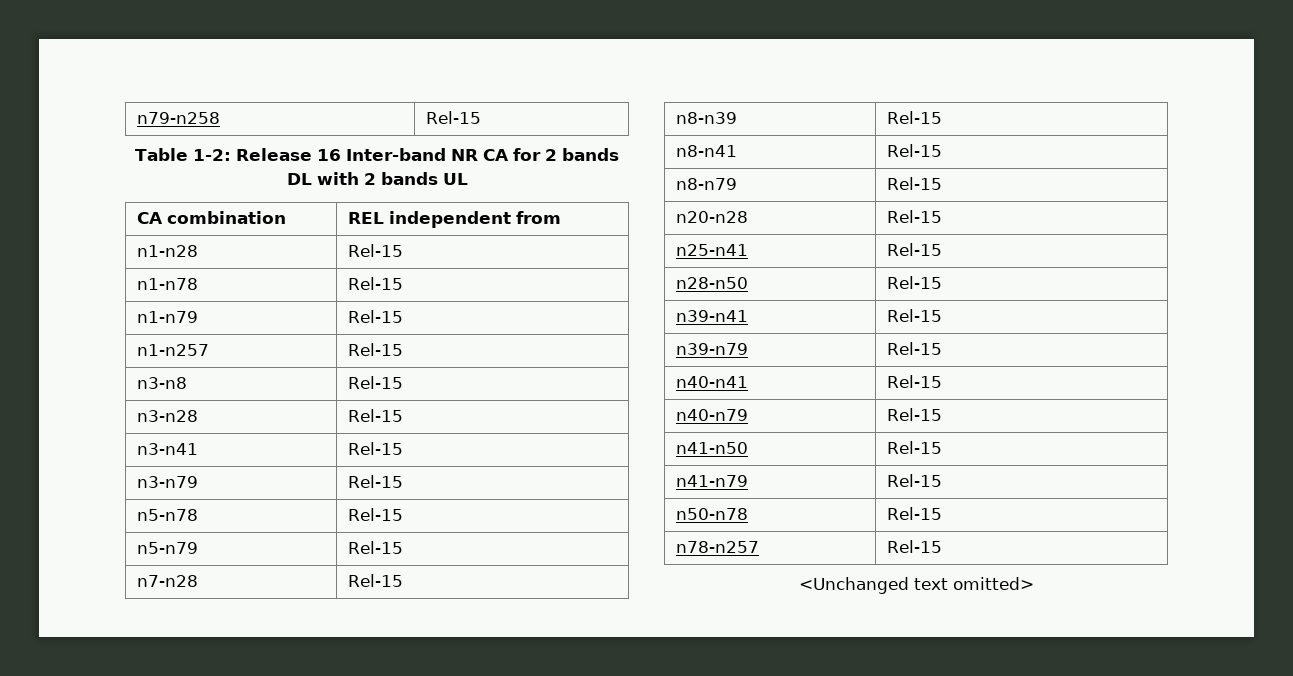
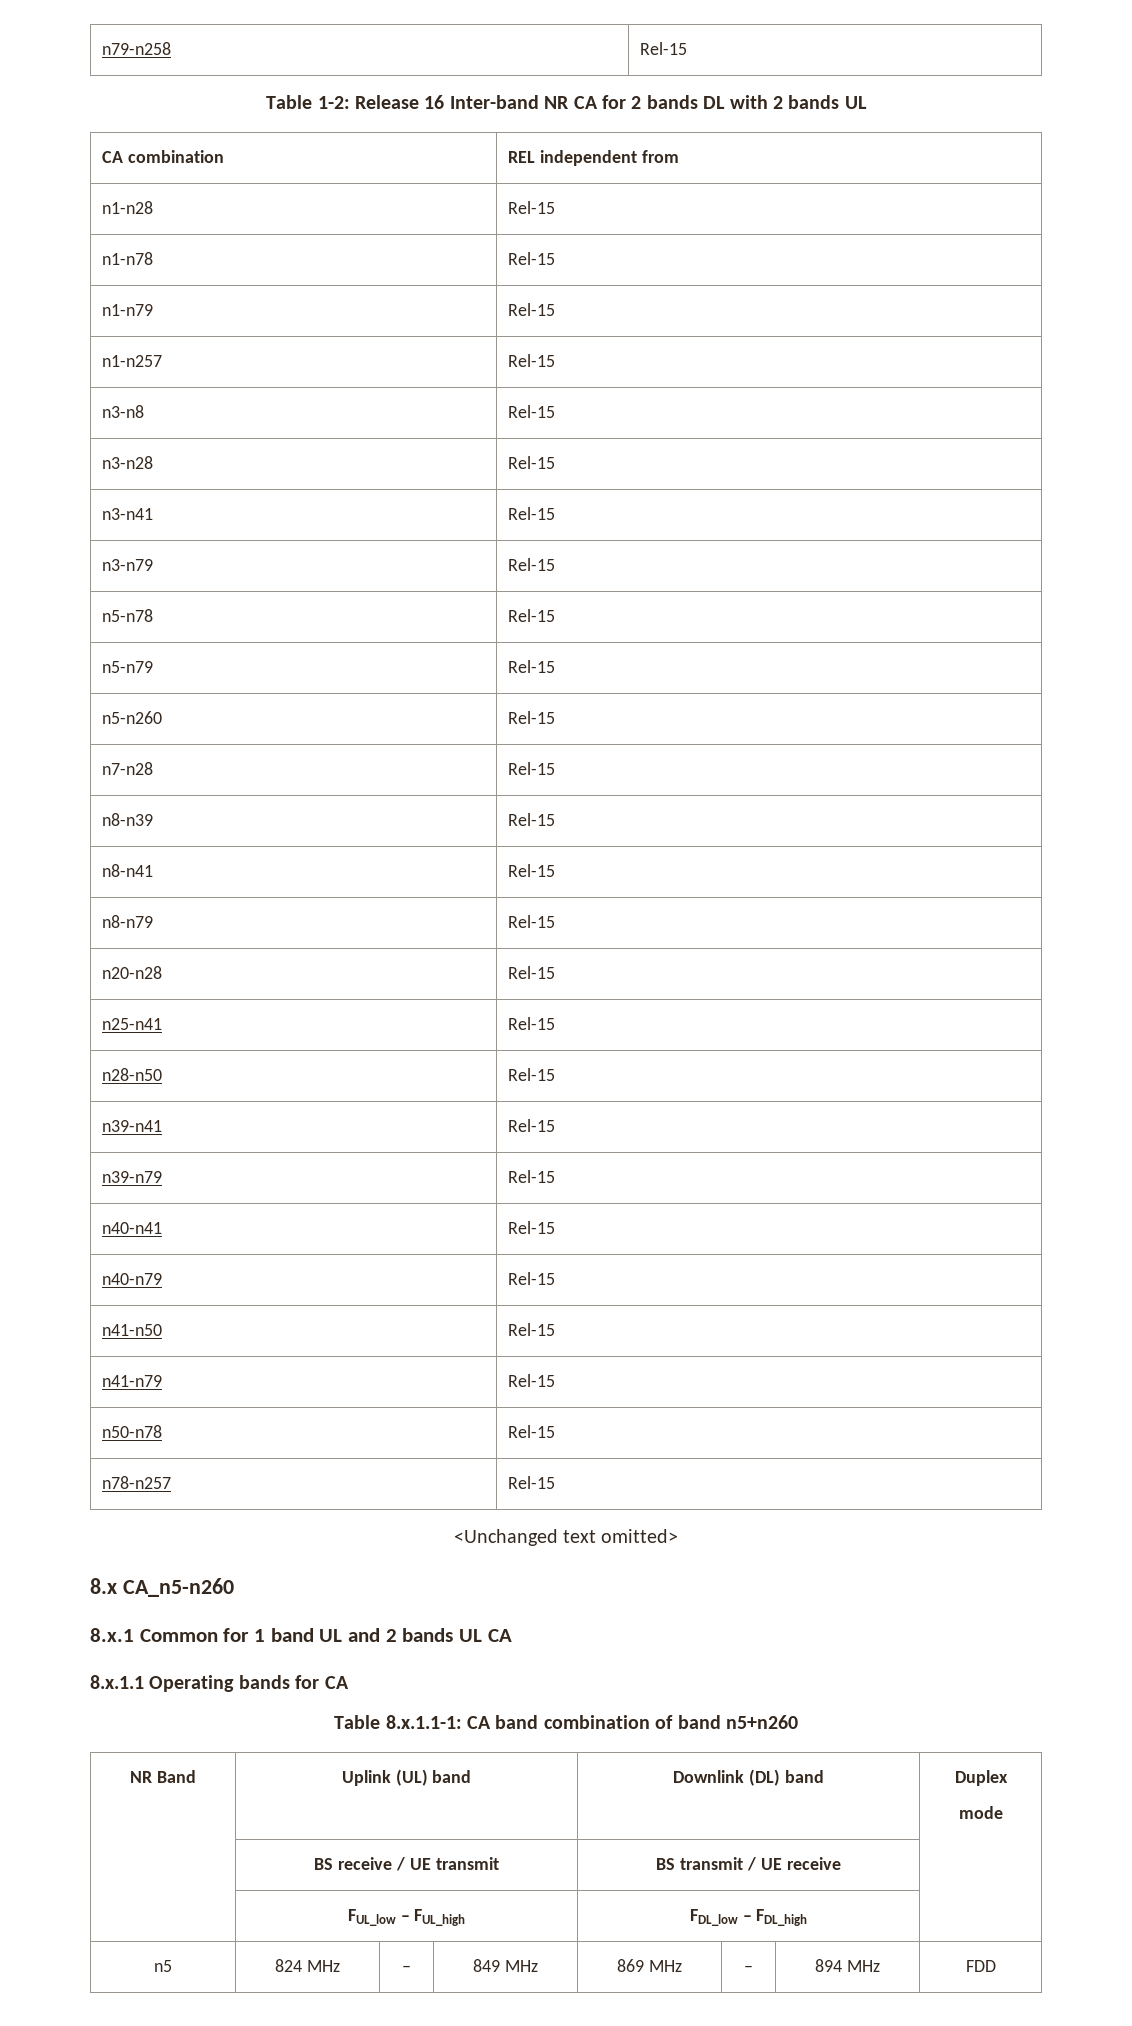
+ n5-n260 | Rel-15
+ 8.x CA_n5-n260
+ 8.x.1 Common for 1 band UL and 2 bands UL CA
+ 8.x.1.1 Operating bands for CA
+ Table 8.x.1.1-1: CA band combination of band n5+n260
+ NR Band | Uplink (UL) band | Downlink (DL) band | Duplex
+ mode
+ | BS receive / UE transmit | BS transmit / UE receive |
+ | FUL_low – FUL_high | FDL_low – FDL_high |
+ n5 | 824 MHz | – | 849 MHz | 869 MHz | – | 894 MHz | FDD

